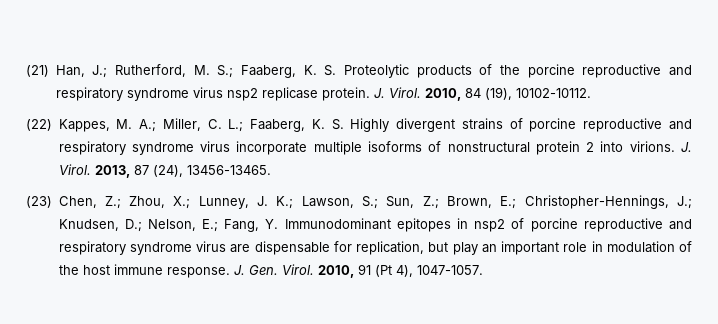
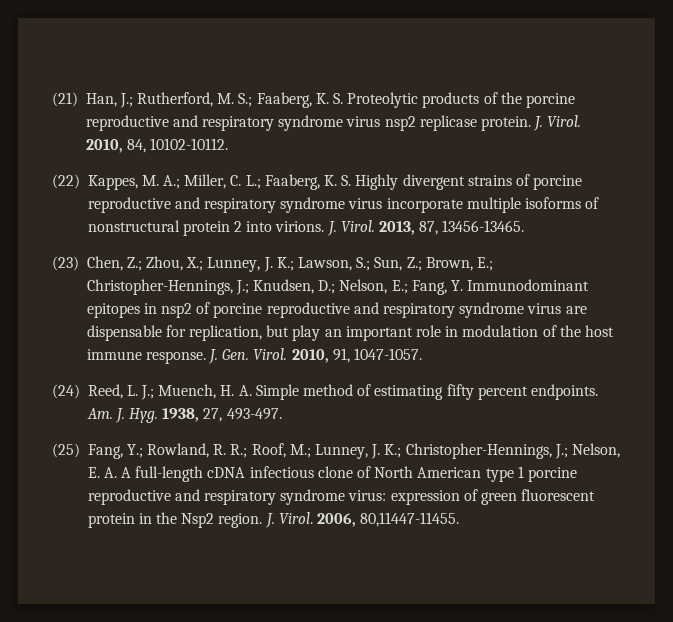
- 2010, 84 (19), 10102-10112.
+ 2010, 84, 10102-10112.
- 2013, 87 (24), 13456-13465.
+ 2013, 87, 13456-13465.
- 2010, 91 (Pt 4), 1047-1057.
+ 2010, 91, 1047-1057.
+ (24) Reed, L. J.; Muench, H. A. Simple method of estimating fifty percent endpoints. Am. J. Hyg. 1938, 27, 493-497.
+ (25) Fang, Y.; Rowland, R. R.; Roof, M.; Lunney, J. K.; Christopher-Hennings, J.; Nelson, E. A. A full-length cDNA infectious clone of North American type 1 porcine reproductive and respiratory syndrome virus: expression of green fluorescent protein in the Nsp2 region. J. Virol. 2006, 80,11447-11455.

